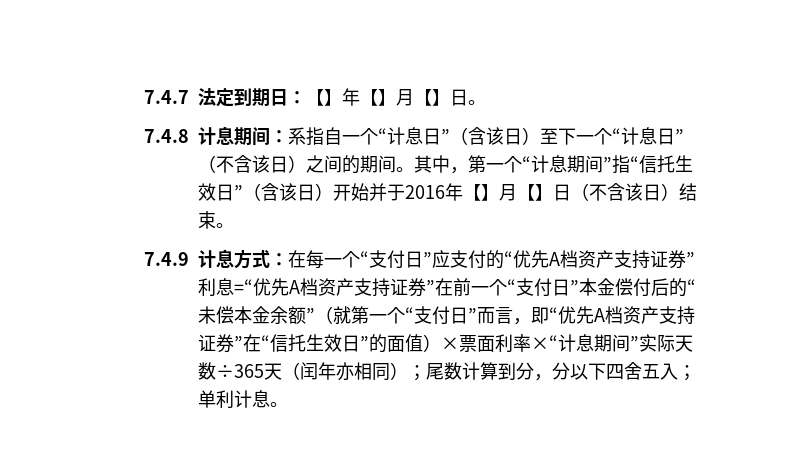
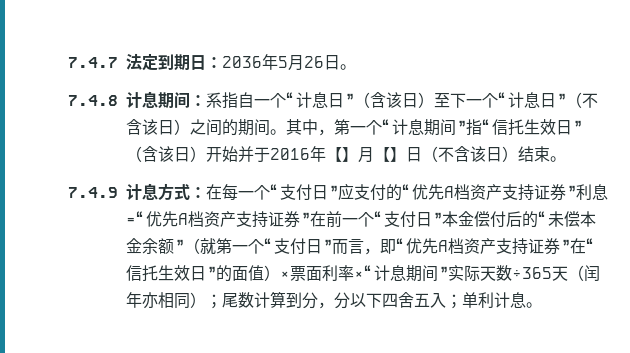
- 7.4.7法定到期日：【】年【】月【】日。
+ 7.4.7法定到期日：2036年5月26日。

